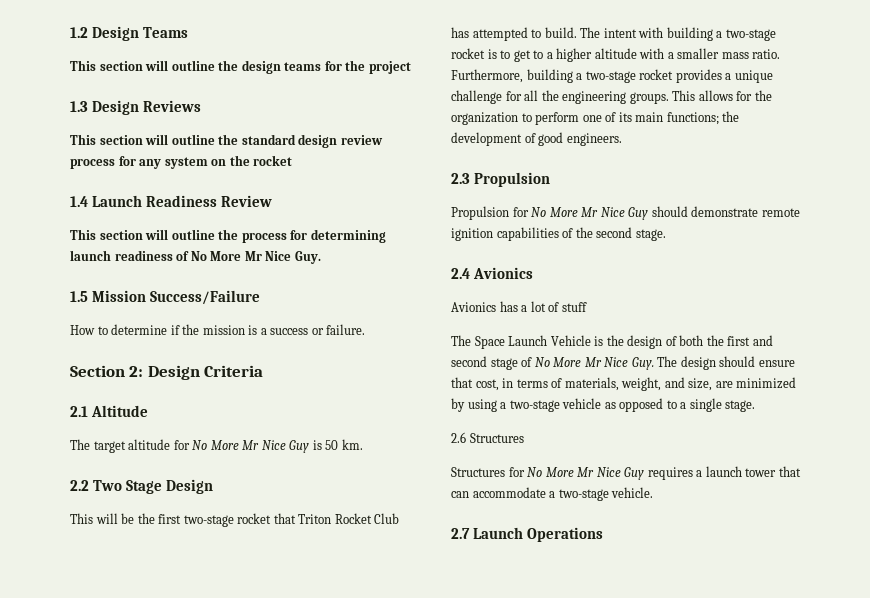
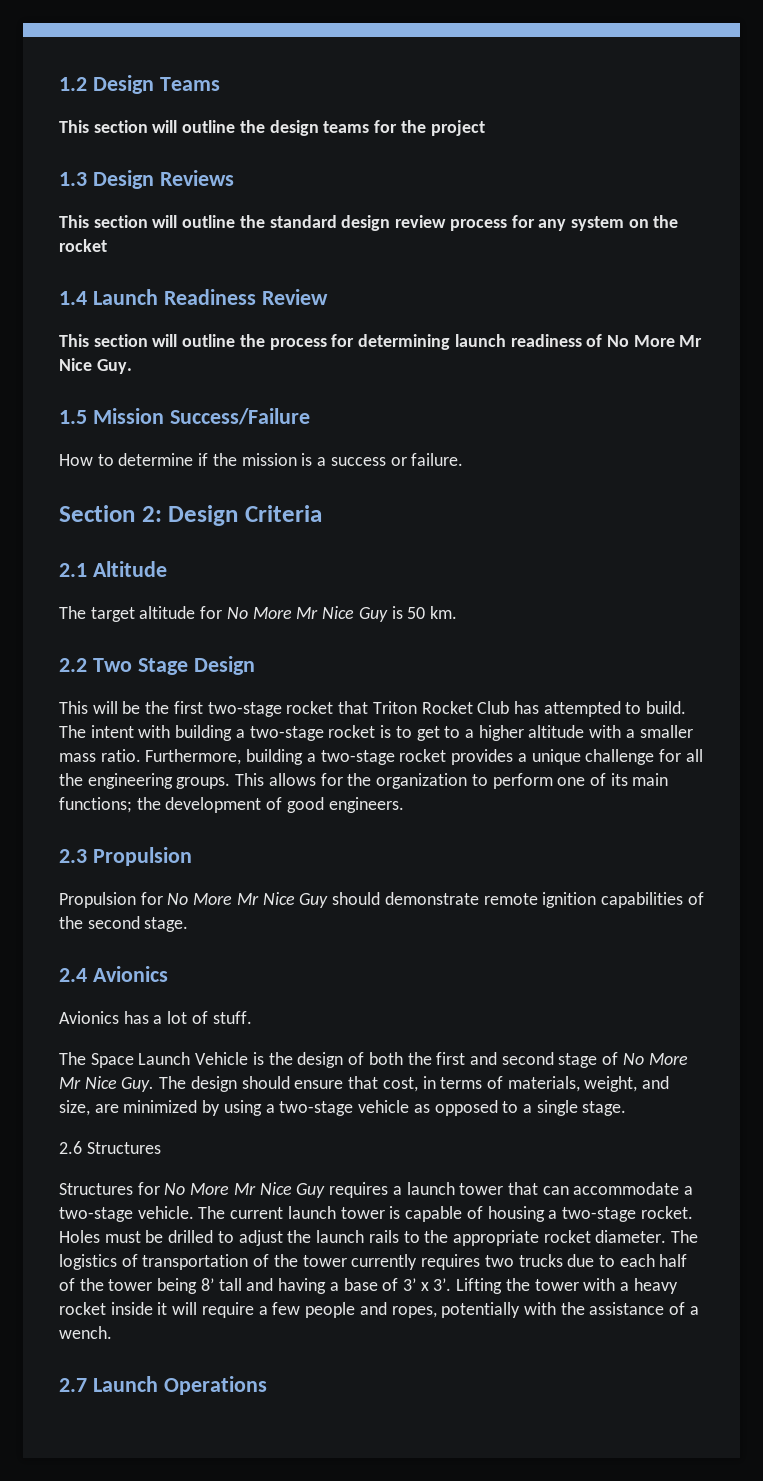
- Avionics has a lot of stuff
+ Avionics has a lot of stuff.
+ The current launch tower is capable of housing a two-stage rocket. Holes must be drilled to adjust the launch rails to the appropriate rocket diameter. The logistics of transportation of the tower currently requires two trucks due to each half of the tower being 8’ tall and having a base of 3’ x 3’. Lifting the tower with a heavy rocket inside it will require a few people and ropes, potentially with the assistance of a wench.

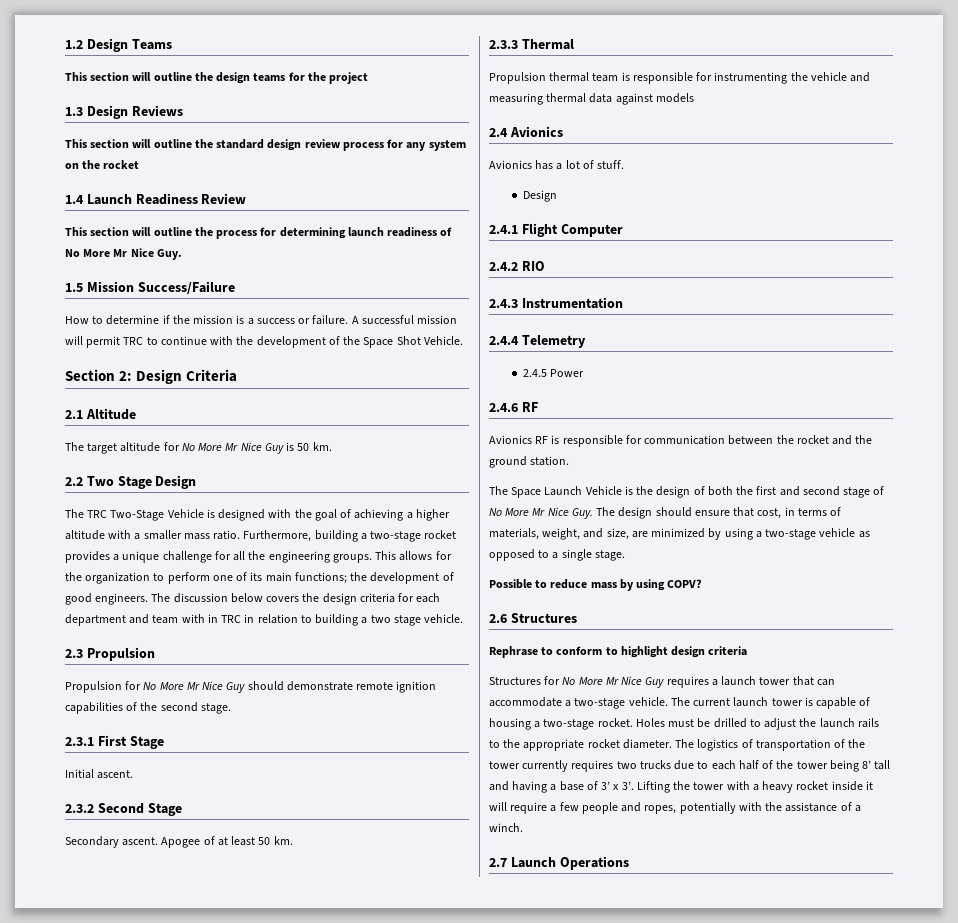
+ A successful mission will permit TRC to continue with the development of the Space Shot Vehicle.
- This will be the first two-stage rocket that Triton Rocket Club has attempted to build. The intent with building a two-stage rocket is to get to a higher altitude with a smaller mass ratio.
+ The TRC Two-Stage Vehicle is designed with the goal of achieving a higher altitude with a smaller mass ratio.
+ The discussion below covers the design criteria for each department and team with in TRC in relation to building a two stage vehicle.
+ 2.3.1 First Stage
+ Initial ascent.
+ 2.3.2 Second Stage
+ Secondary ascent. Apogee of at least 50 km.
+ 2.3.3 Thermal
+ Propulsion thermal team is responsible for instrumenting the vehicle and measuring thermal data against models
  Avionics has a lot of stuff.
+ Design
+ 2.4.1 Flight Computer
+ 2.4.2 RIO
+ 2.4.3 Instrumentation
+ 2.4.4 Telemetry
+ 2.4.5 Power
+ 2.4.6 RF
+ Avionics RF is responsible for communication between the rocket and the ground station.
+ Possible to reduce mass by using COPV?
  2.6 Structures
+ Rephrase to conform to highlight design criteria
- Lifting the tower with a heavy rocket inside it will require a few people and ropes, potentially with the assistance of a wench.
+ Lifting the tower with a heavy rocket inside it will require a few people and ropes, potentially with the assistance of a winch.

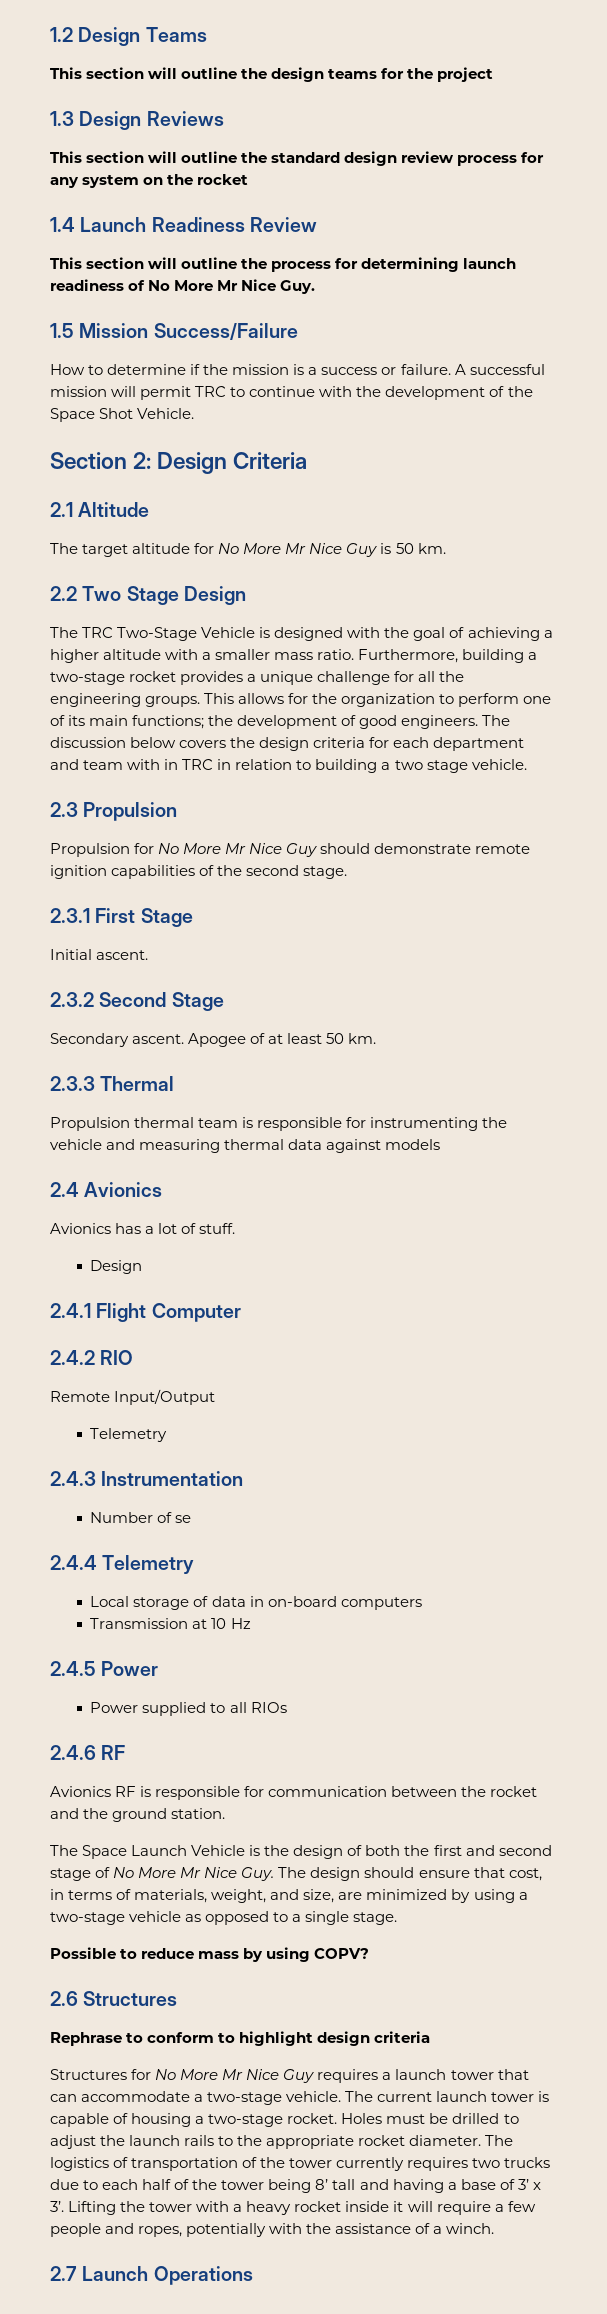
+ Remote Input/Output
+ Telemetry
+ Number of se
+ Local storage of data in on-board computers
+ Transmission at 10 Hz
  2.4.5 Power
+ Power supplied to all RIOs

